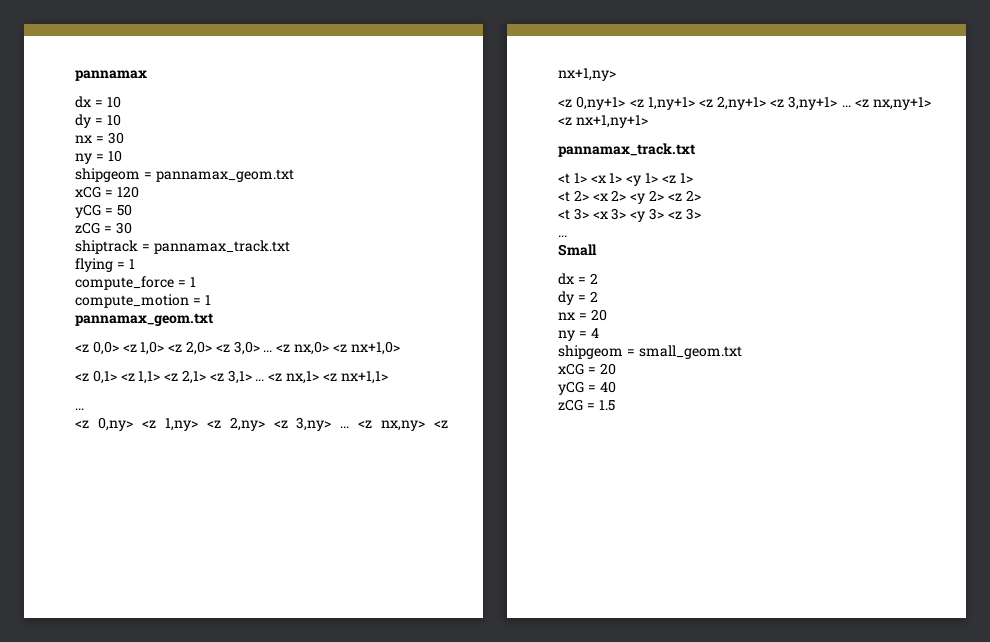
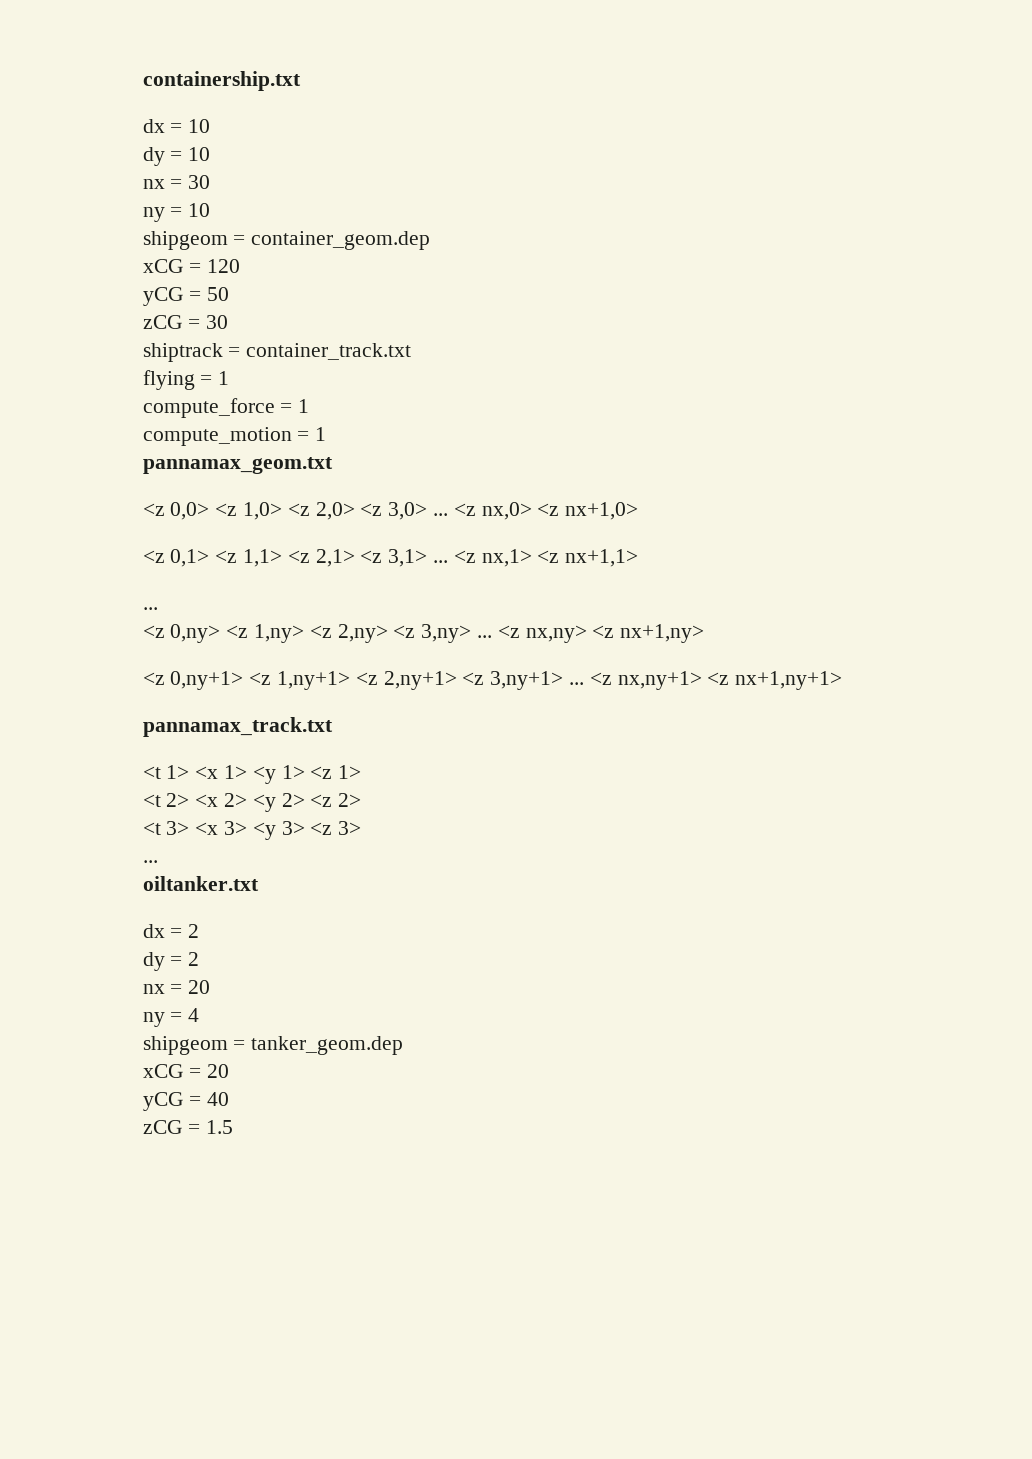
- pannamax
+ containership.txt
- shipgeom = pannamax_geom.txt
+ shipgeom = container_geom.dep
- shiptrack = pannamax_track.txt
+ shiptrack = container_track.txt
- Small
+ oiltanker.txt
- shipgeom = small_geom.txt
+ shipgeom = tanker_geom.dep

